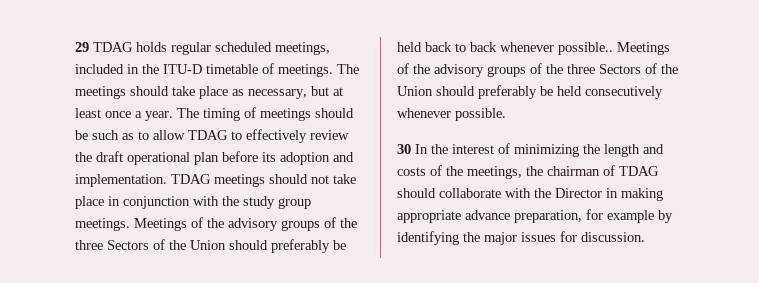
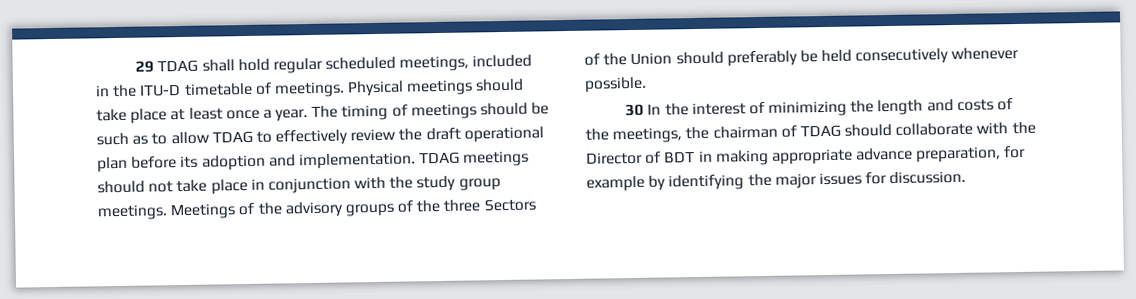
- 29 TDAG holds regular scheduled meetings, included in the ITU-D timetable of meetings.
+ 29 TDAG shall hold regular scheduled meetings, included in the ITU-D timetable of meetings.
- The meetings should take place as necessary, but at least once a year.
+ Physical meetings should take place at least once a year.
- Meetings of the advisory groups of the three Sectors of the Union should preferably be held back to back whenever possible.. Meetings of the advisory groups of the three Sectors of the Union should preferably be held consecutively whenever possible.
+ Meetings of the advisory groups of the three Sectors of the Union should preferably be held consecutively whenever possible.
- 30 In the interest of minimizing the length and costs of the meetings, the chairman of TDAG should collaborate with the Director in making appropriate advance preparation, for example by identifying the major issues for discussion.
+ 30 In the interest of minimizing the length and costs of the meetings, the chairman of TDAG should collaborate with the Director of BDT in making appropriate advance preparation, for example by identifying the major issues for discussion.

